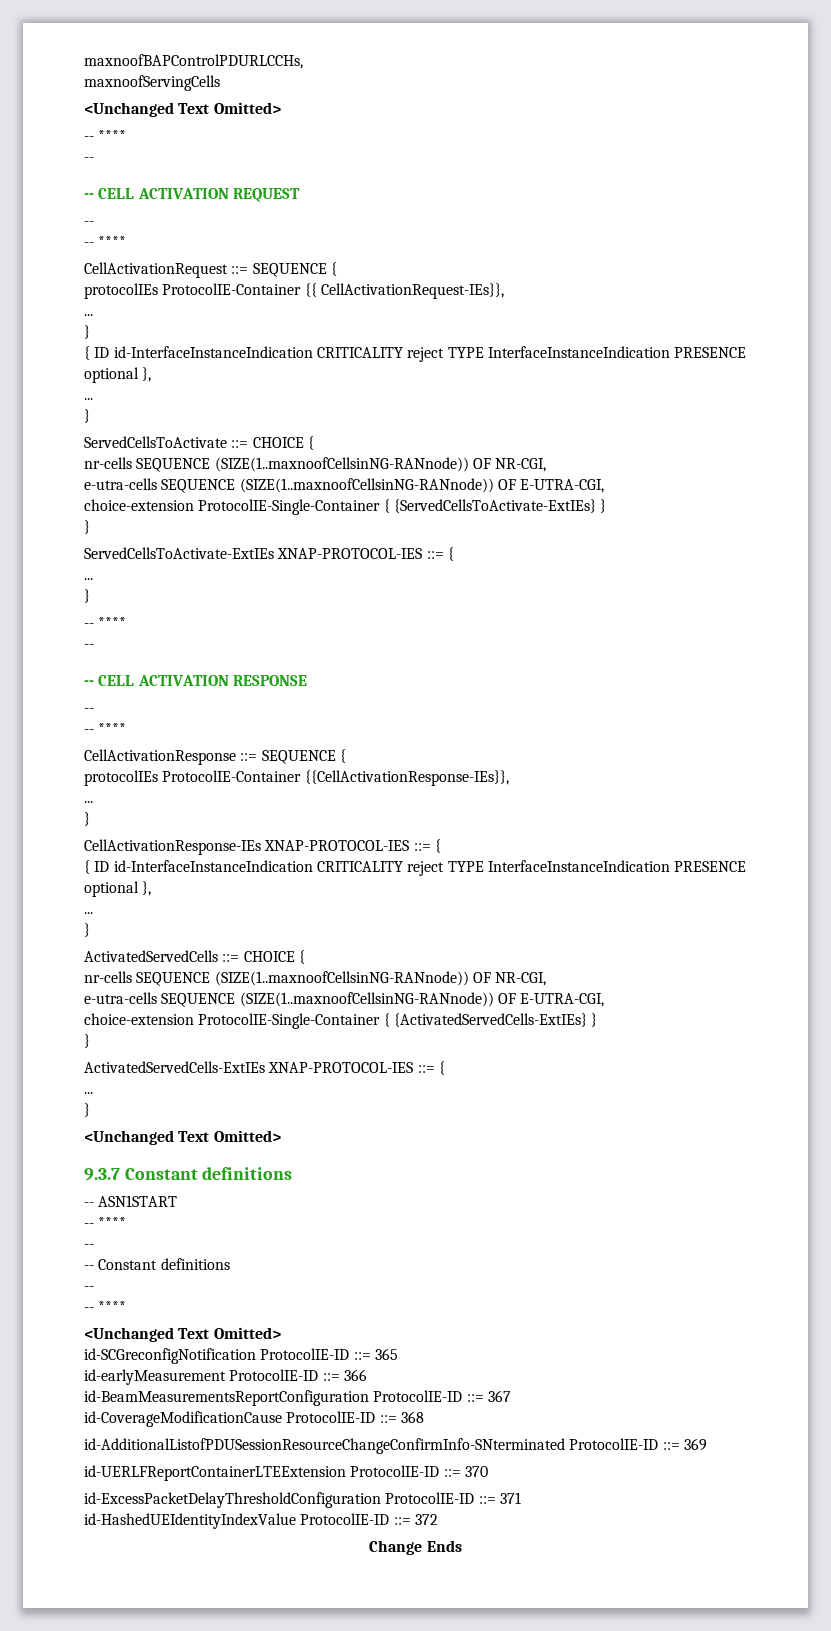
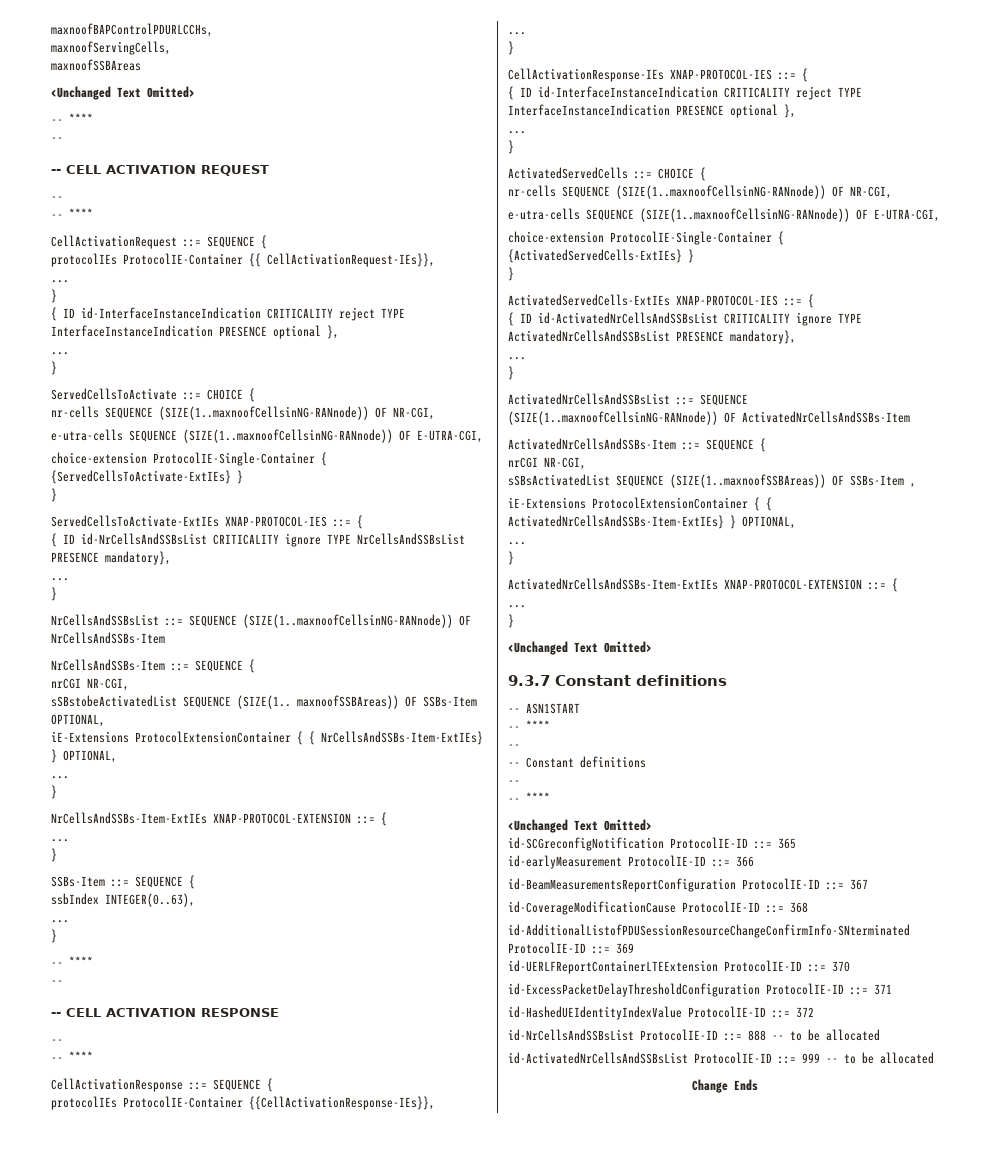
- maxnoofServingCells
+ maxnoofServingCells,
+ maxnoofSSBAreas
+ { ID id-NrCellsAndSSBsList CRITICALITY ignore TYPE NrCellsAndSSBsList PRESENCE mandatory},
+ ...
+ }
+ NrCellsAndSSBsList ::= SEQUENCE (SIZE(1..maxnoofCellsinNG-RANnode)) OF NrCellsAndSSBs-Item
+ NrCellsAndSSBs-Item ::= SEQUENCE {
+ nrCGI NR-CGI,
+ sSBstobeActivatedList SEQUENCE (SIZE(1.. maxnoofSSBAreas)) OF SSBs-Item OPTIONAL,
+ iE-Extensions ProtocolExtensionContainer { { NrCellsAndSSBs-Item-ExtIEs} } OPTIONAL,
+ ...
+ }
+ NrCellsAndSSBs-Item-ExtIEs XNAP-PROTOCOL-EXTENSION ::= {
+ ...
+ }
+ SSBs-Item ::= SEQUENCE {
+ ssbIndex INTEGER(0..63),
+ { ID id-ActivatedNrCellsAndSSBsList CRITICALITY ignore TYPE ActivatedNrCellsAndSSBsList PRESENCE mandatory},
+ ...
+ }
+ ActivatedNrCellsAndSSBsList ::= SEQUENCE (SIZE(1..maxnoofCellsinNG-RANnode)) OF ActivatedNrCellsAndSSBs-Item
+ ActivatedNrCellsAndSSBs-Item ::= SEQUENCE {
+ nrCGI NR-CGI,
+ sSBsActivatedList SEQUENCE (SIZE(1..maxnoofSSBAreas)) OF SSBs-Item ,
+ iE-Extensions ProtocolExtensionContainer { { ActivatedNrCellsAndSSBs-Item-ExtIEs} } OPTIONAL,
+ ...
+ }
+ ActivatedNrCellsAndSSBs-Item-ExtIEs XNAP-PROTOCOL-EXTENSION ::= {
+ id-NrCellsAndSSBsList ProtocolIE-ID ::= 888 -- to be allocated
+ id-ActivatedNrCellsAndSSBsList ProtocolIE-ID ::= 999 -- to be allocated

